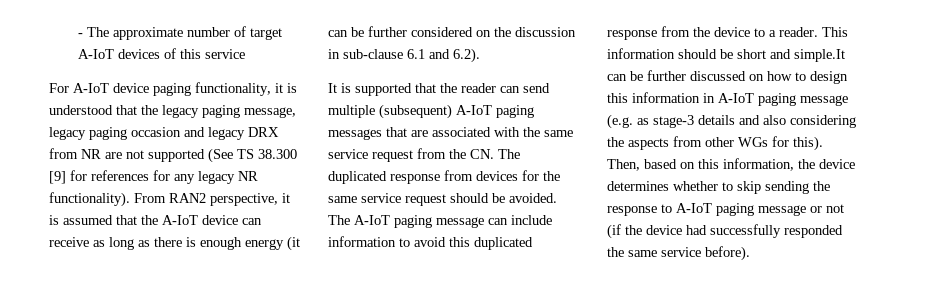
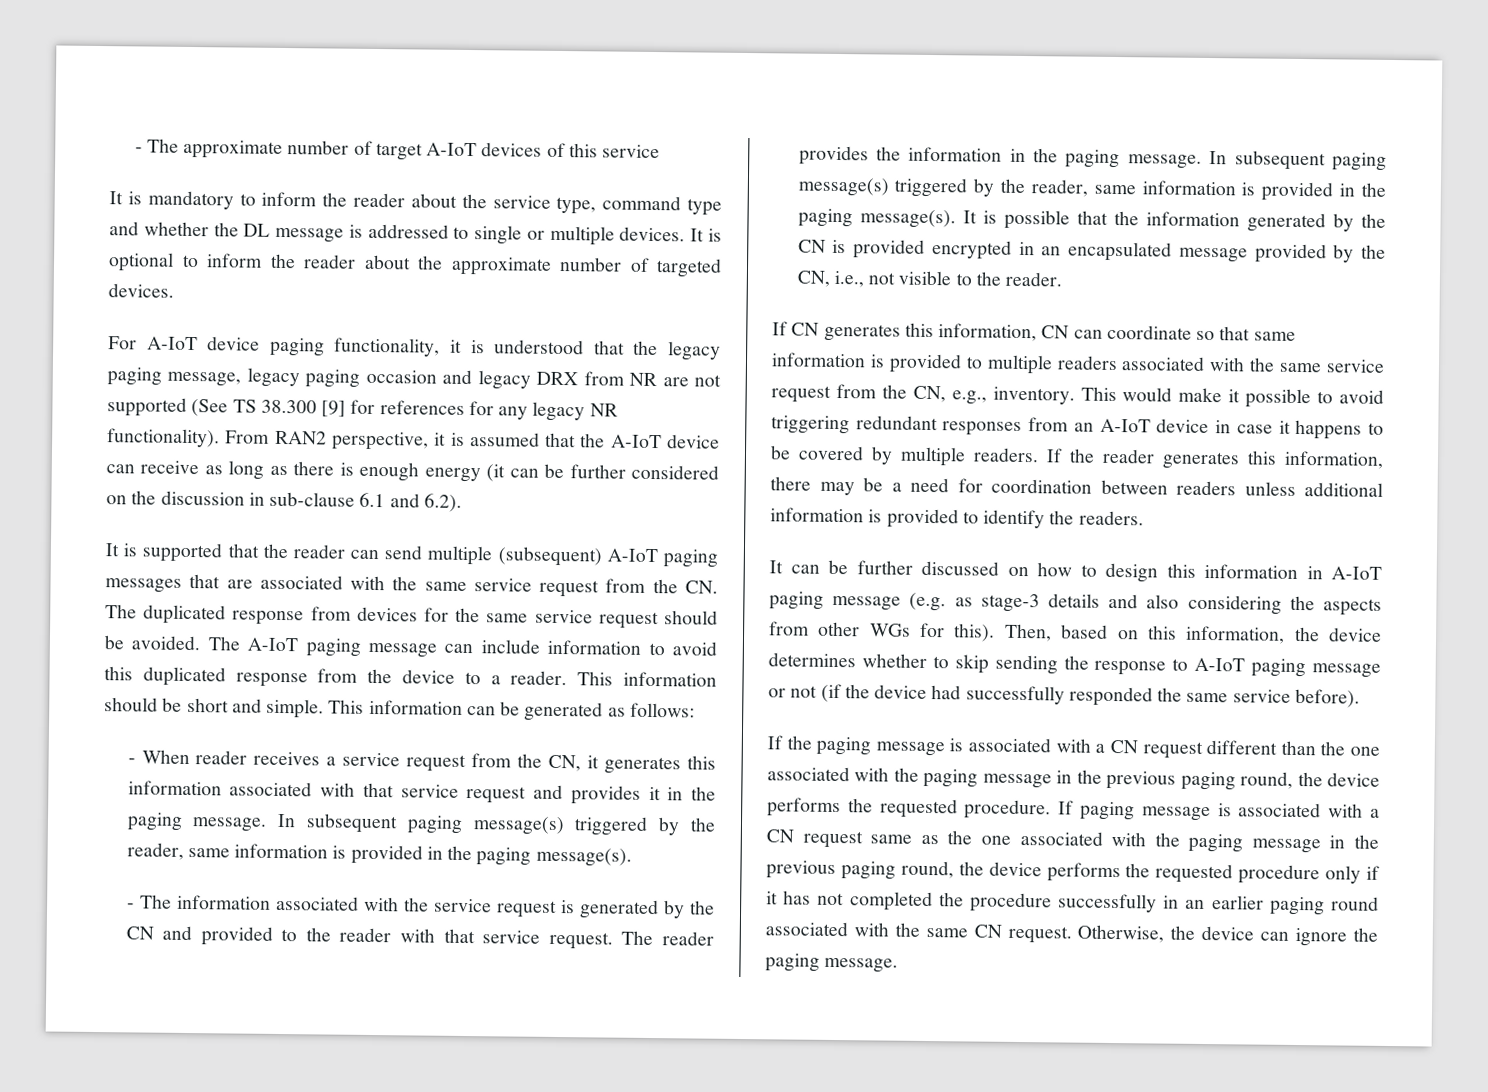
+ It is mandatory to inform the reader about the service type, command type and whether the DL message is addressed to single or multiple devices. It is optional to inform the reader about the approximate number of targeted devices.
- This information should be short and simple.It can be further discussed on how to design this information in A-IoT paging message (e.g. as stage-3 details and also considering the aspects from other WGs for this).
+ This information should be short and simple. This information can be generated as follows:
+ - When reader receives a service request from the CN, it generates this information associated with that service request and provides it in the paging message. In subsequent paging message(s) triggered by the reader, same information is provided in the paging message(s).
+ - The information associated with the service request is generated by the CN and provided to the reader with that service request. The reader provides the information in the paging message. In subsequent paging message(s) triggered by the reader, same information is provided in the paging message(s). It is possible that the information generated by the CN is provided encrypted in an encapsulated message provided by the CN, i.e., not visible to the reader.
+ If CN generates this information, CN can coordinate so that same information is provided to multiple readers associated with the same service request from the CN, e.g., inventory. This would make it possible to avoid triggering redundant responses from an A-IoT device in case it happens to be covered by multiple readers. If the reader generates this information, there may be a need for coordination between readers unless additional information is provided to identify the readers.
+ It can be further discussed on how to design this information in A-IoT paging message (e.g. as stage-3 details and also considering the aspects from other WGs for this).
+ If the paging message is associated with a CN request different than the one associated with the paging message in the previous paging round, the device performs the requested procedure. If paging message is associated with a CN request same as the one associated with the paging message in the previous paging round, the device performs the requested procedure only if it has not completed the procedure successfully in an earlier paging round associated with the same CN request. Otherwise, the device can ignore the paging message.

